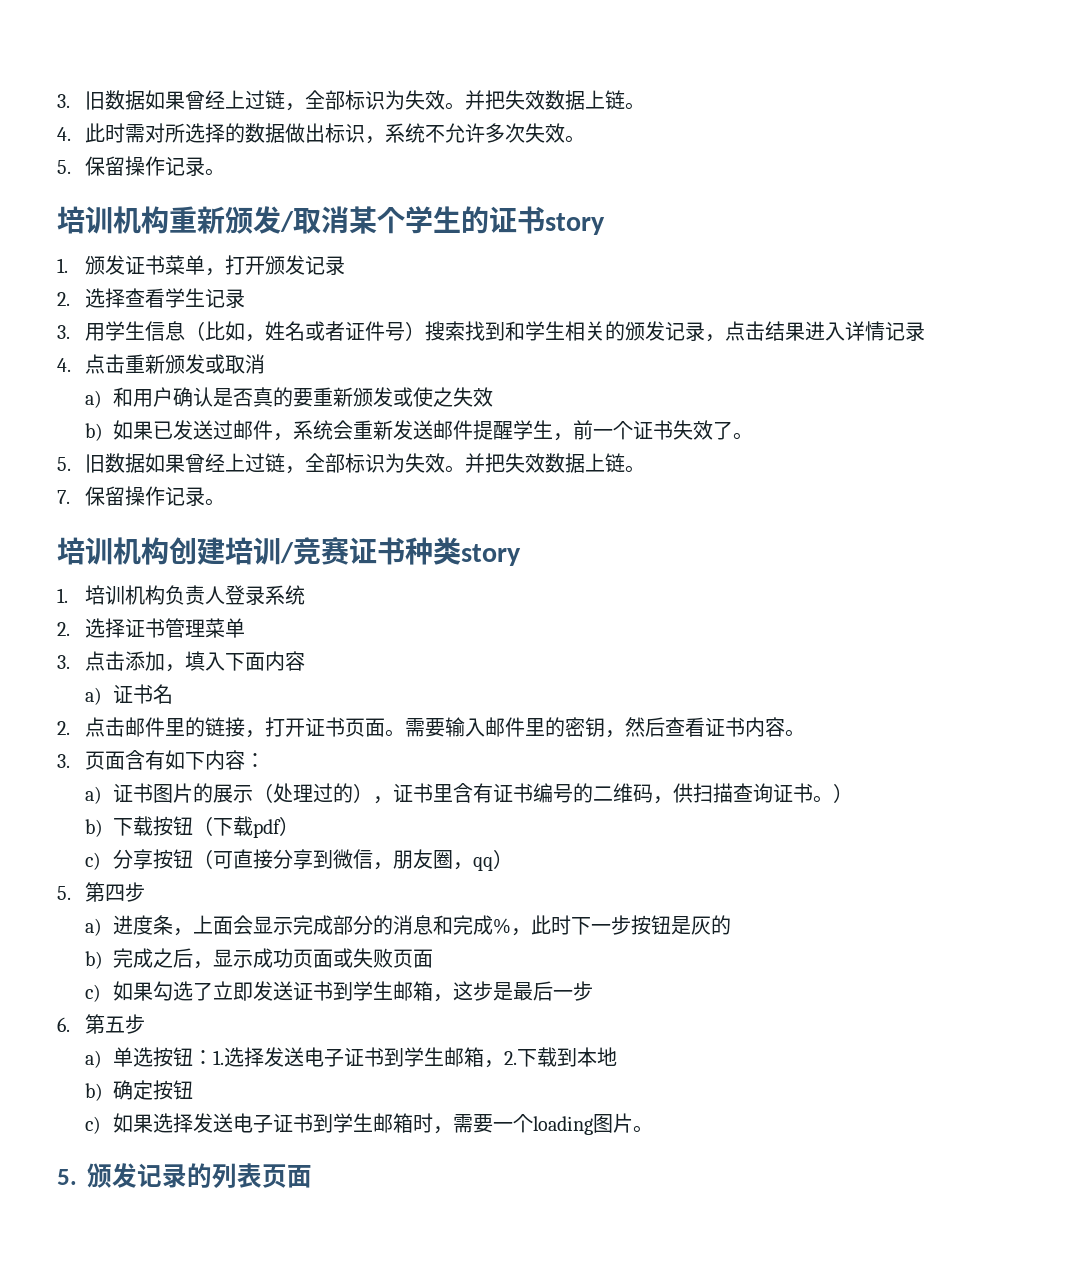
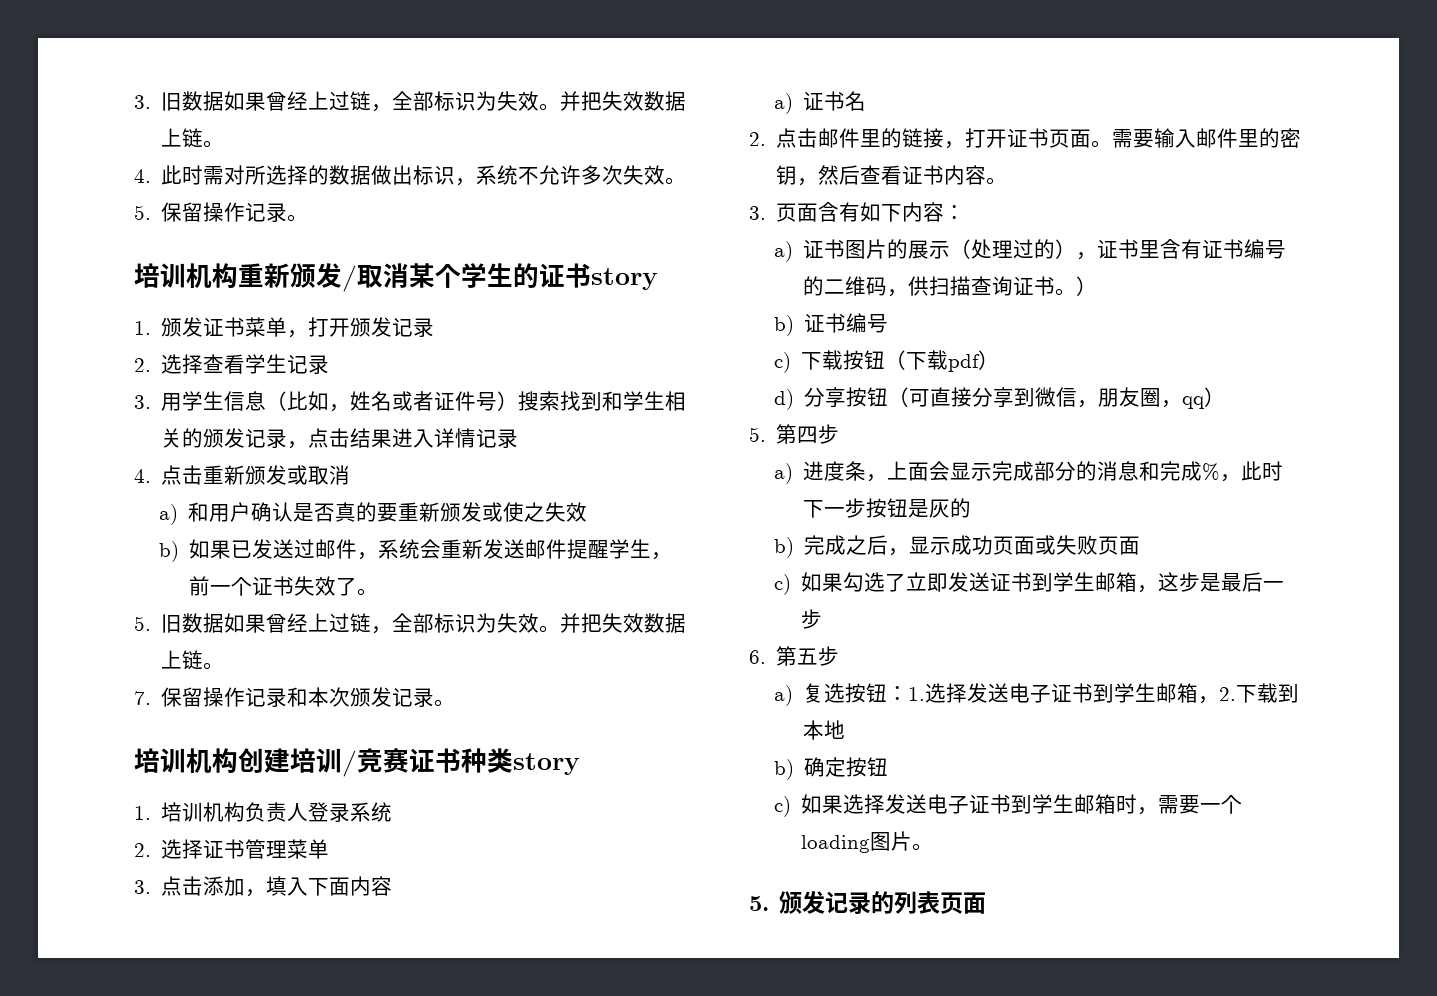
- 7.保留操作记录。
+ 7.保留操作记录和本次颁发记录。
- b)下载按钮（下载pdf）
+ b)证书编号
+ c)下载按钮（下载pdf）
- c)分享按钮（可直接分享到微信，朋友圈，qq）
+ d)分享按钮（可直接分享到微信，朋友圈，qq）
- a)单选按钮：1.选择发送电子证书到学生邮箱，2.下载到本地
+ a)复选按钮：1.选择发送电子证书到学生邮箱，2.下载到本地

